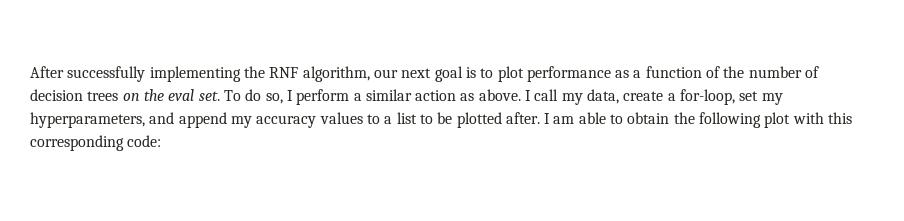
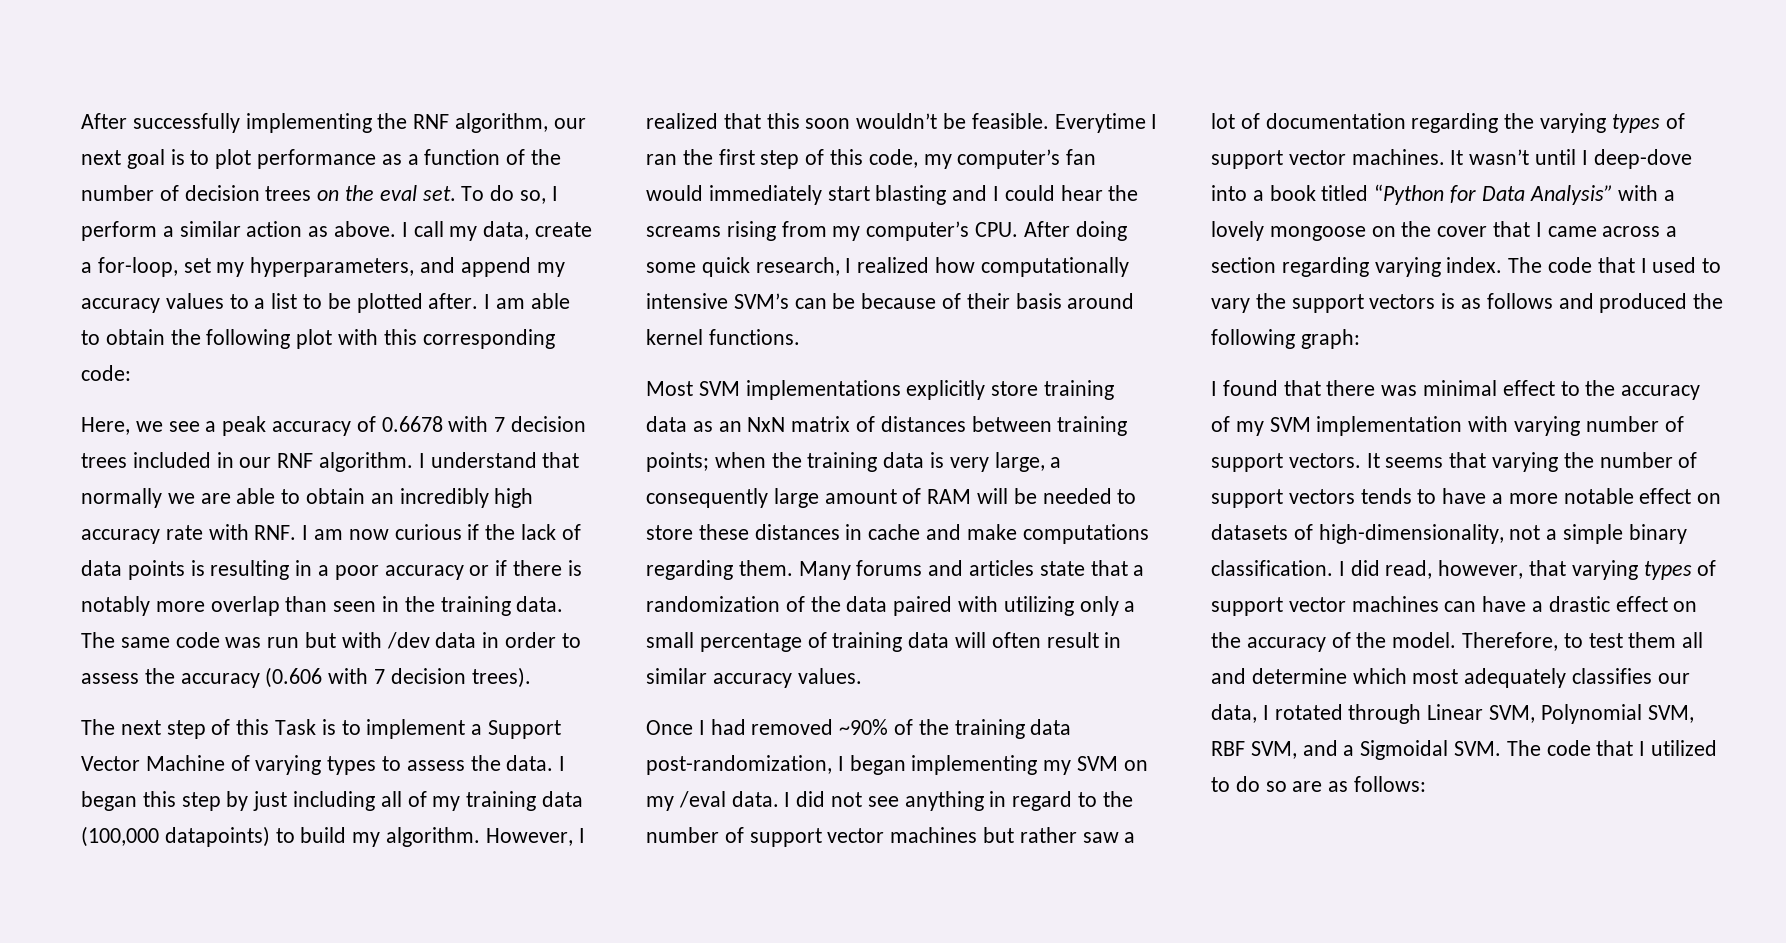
+ Here, we see a peak accuracy of 0.6678 with 7 decision trees included in our RNF algorithm. I understand that normally we are able to obtain an incredibly high accuracy rate with RNF. I am now curious if the lack of data points is resulting in a poor accuracy or if there is notably more overlap than seen in the training data. The same code was run but with /dev data in order to assess the accuracy (0.606 with 7 decision trees).
+ The next step of this Task is to implement a Support Vector Machine of varying types to assess the data. I began this step by just including all of my training data (100,000 datapoints) to build my algorithm. However, I realized that this soon wouldn’t be feasible. Everytime I ran the first step of this code, my computer’s fan would immediately start blasting and I could hear the screams rising from my computer’s CPU. After doing some quick research, I realized how computationally intensive SVM’s can be because of their basis around kernel functions.
+ Most SVM implementations explicitly store training data as an NxN matrix of distances between training points; when the training data is very large, a consequently large amount of RAM will be needed to store these distances in cache and make computations regarding them. Many forums and articles state that a randomization of the data paired with utilizing only a small percentage of training data will often result in similar accuracy values.
+ Once I had removed ~90% of the training data post-randomization, I began implementing my SVM on my /eval data. I did not see anything in regard to the number of support vector machines but rather saw a lot of documentation regarding the varying types of support vector machines. It wasn’t until I deep-dove into a book titled “Python for Data Analysis” with a lovely mongoose on the cover that I came across a section regarding varying index. The code that I used to vary the support vectors is as follows and produced the following graph:
+ I found that there was minimal effect to the accuracy of my SVM implementation with varying number of support vectors. It seems that varying the number of support vectors tends to have a more notable effect on datasets of high-dimensionality, not a simple binary classification. I did read, however, that varying types of support vector machines can have a drastic effect on the accuracy of the model. Therefore, to test them all and determine which most adequately classifies our data, I rotated through Linear SVM, Polynomial SVM, RBF SVM, and a Sigmoidal SVM. The code that I utilized to do so are as follows:

